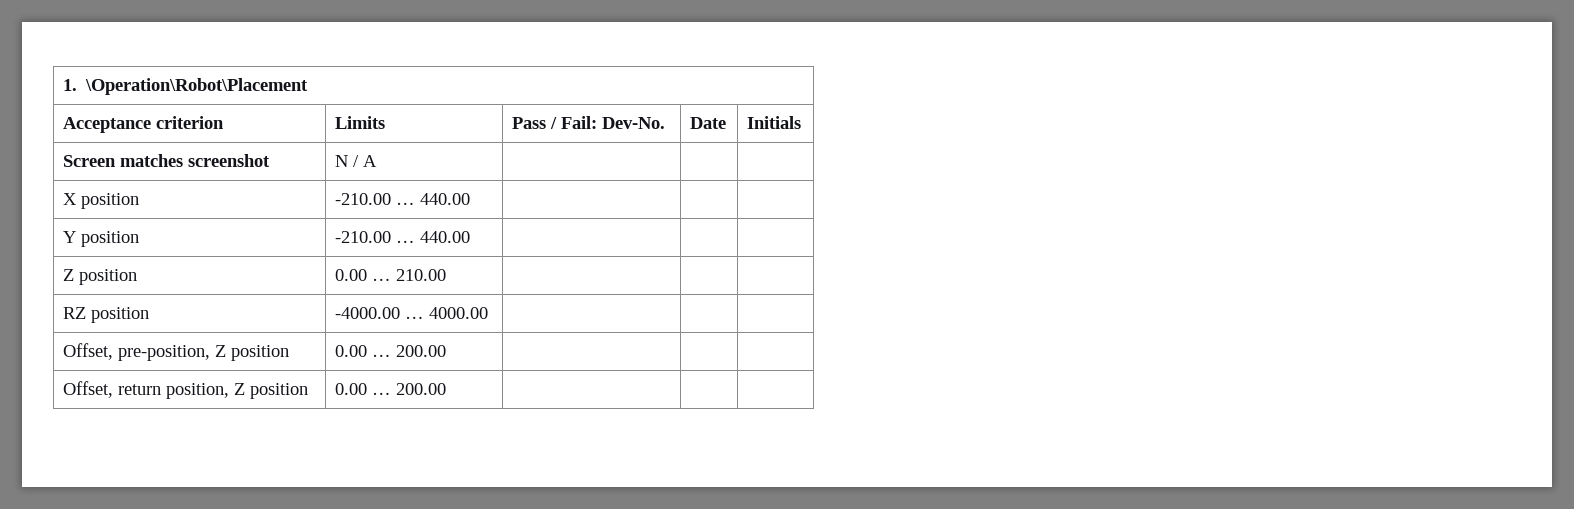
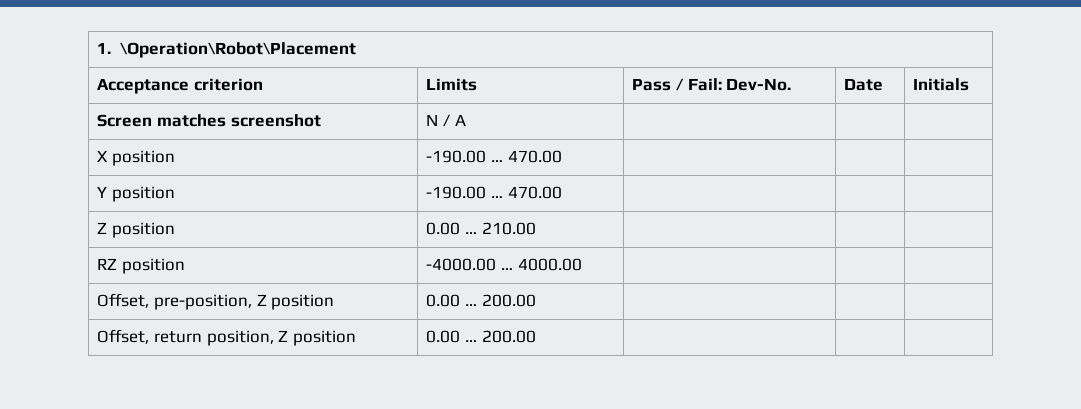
- X position | -210.00 … 440.00 | | |
+ X position | -190.00 … 470.00 | | |
- Y position | -210.00 … 440.00 | | |
+ Y position | -190.00 … 470.00 | | |

